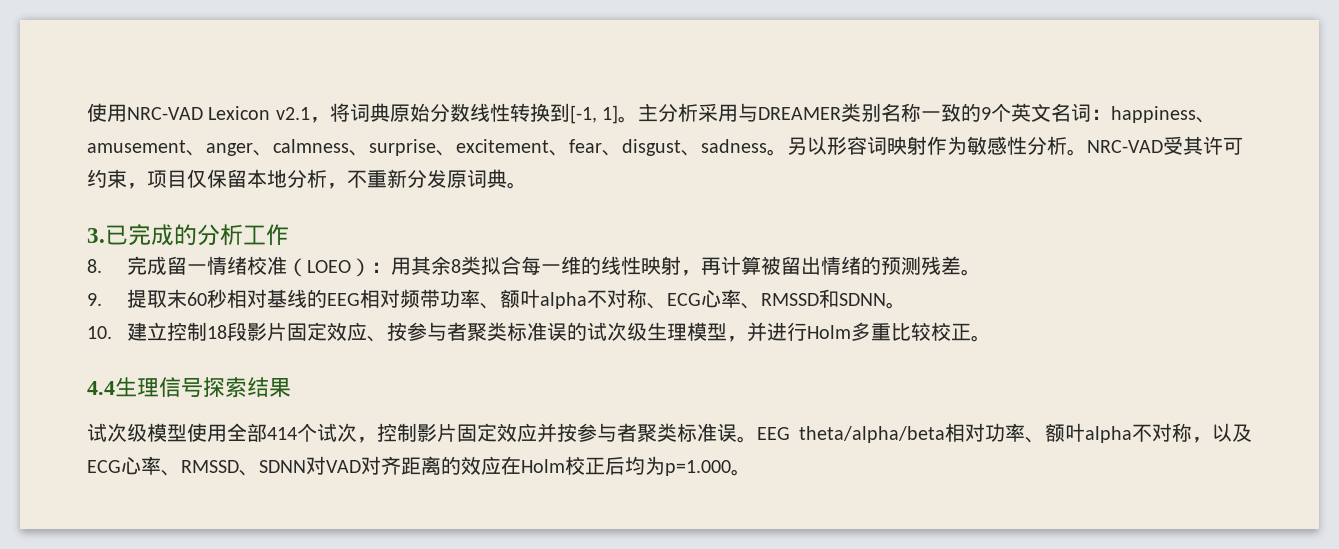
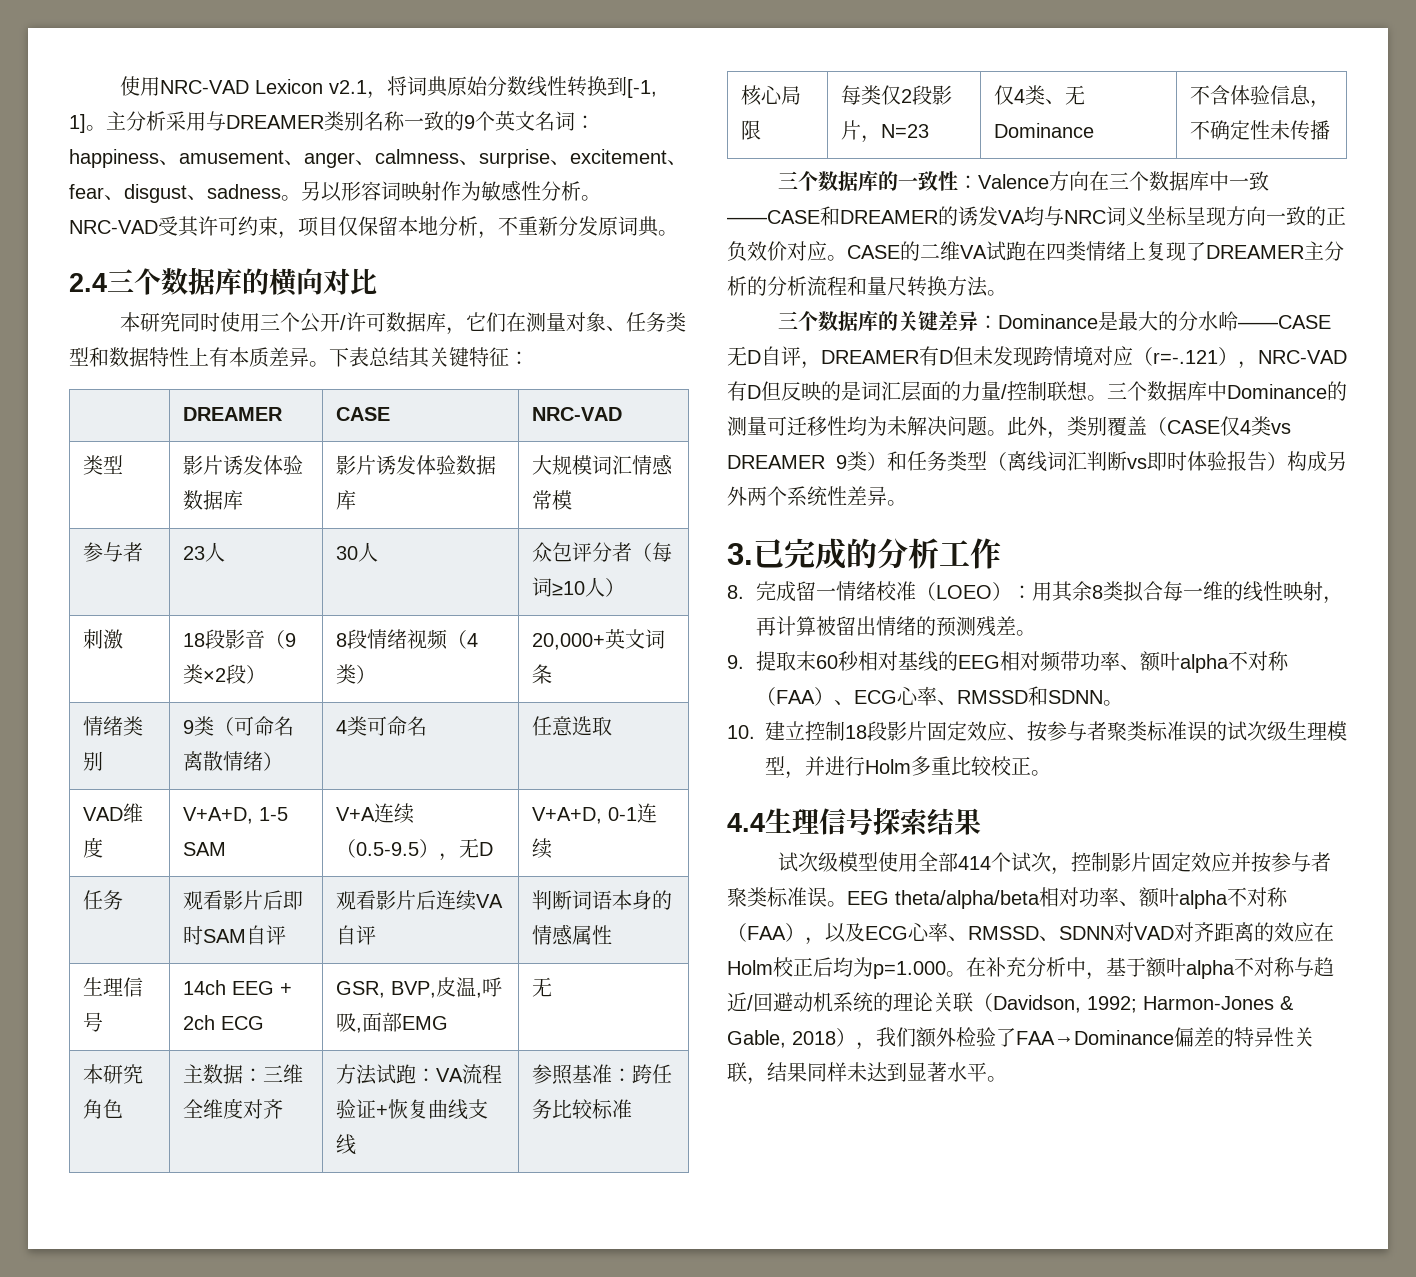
+ 2.4三个数据库的横向对比
+ 本研究同时使用三个公开/许可数据库，它们在测量对象、任务类型和数据特性上有本质差异。下表总结其关键特征：
+ | DREAMER | CASE | NRC-VAD
+ 类型 | 影片诱发体验数据库 | 影片诱发体验数据库 | 大规模词汇情感常模
+ 参与者 | 23人 | 30人 | 众包评分者（每词≥10人）
+ 刺激 | 18段影音（9类×2段） | 8段情绪视频（4类） | 20,000+英文词条
+ 情绪类别 | 9类（可命名离散情绪） | 4类可命名 | 任意选取
+ VAD维度 | V+A+D, 1-5 SAM | V+A连续（0.5-9.5），无D | V+A+D, 0-1连续
+ 任务 | 观看影片后即时SAM自评 | 观看影片后连续VA自评 | 判断词语本身的情感属性
+ 生理信号 | 14ch EEG + 2ch ECG | GSR, BVP,皮温,呼吸,面部EMG | 无
+ 本研究角色 | 主数据：三维全维度对齐 | 方法试跑：VA流程验证+恢复曲线支线 | 参照基准：跨任务比较标准
+ 核心局限 | 每类仅2段影片，N=23 | 仅4类、无Dominance | 不含体验信息，不确定性未传播
+ 三个数据库的一致性：Valence方向在三个数据库中一致——CASE和DREAMER的诱发VA均与NRC词义坐标呈现方向一致的正负效价对应。CASE的二维VA试跑在四类情绪上复现了DREAMER主分析的分析流程和量尺转换方法。
+ 三个数据库的关键差异：Dominance是最大的分水岭——CASE无D自评，DREAMER有D但未发现跨情境对应（r=-.121），NRC-VAD有D但反映的是词汇层面的力量/控制联想。三个数据库中Dominance的测量可迁移性均为未解决问题。此外，类别覆盖（CASE仅4类vs DREAMER 9类）和任务类型（离线词汇判断vs即时体验报告）构成另外两个系统性差异。
- 9.提取末60秒相对基线的EEG相对频带功率、额叶alpha不对称、ECG心率、RMSSD和SDNN。
+ 9.提取末60秒相对基线的EEG相对频带功率、额叶alpha不对称（FAA）、ECG心率、RMSSD和SDNN。
- EEG theta/alpha/beta相对功率、额叶alpha不对称，以及ECG心率、RMSSD、SDNN对VAD对齐距离的效应在Holm校正后均为p=1.000。
+ EEG theta/alpha/beta相对功率、额叶alpha不对称（FAA），以及ECG心率、RMSSD、SDNN对VAD对齐距离的效应在Holm校正后均为p=1.000。
+ 在补充分析中，基于额叶alpha不对称与趋近/回避动机系统的理论关联（Davidson, 1992; Harmon-Jones & Gable, 2018），我们额外检验了FAA→Dominance偏差的特异性关联，结果同样未达到显著水平。

